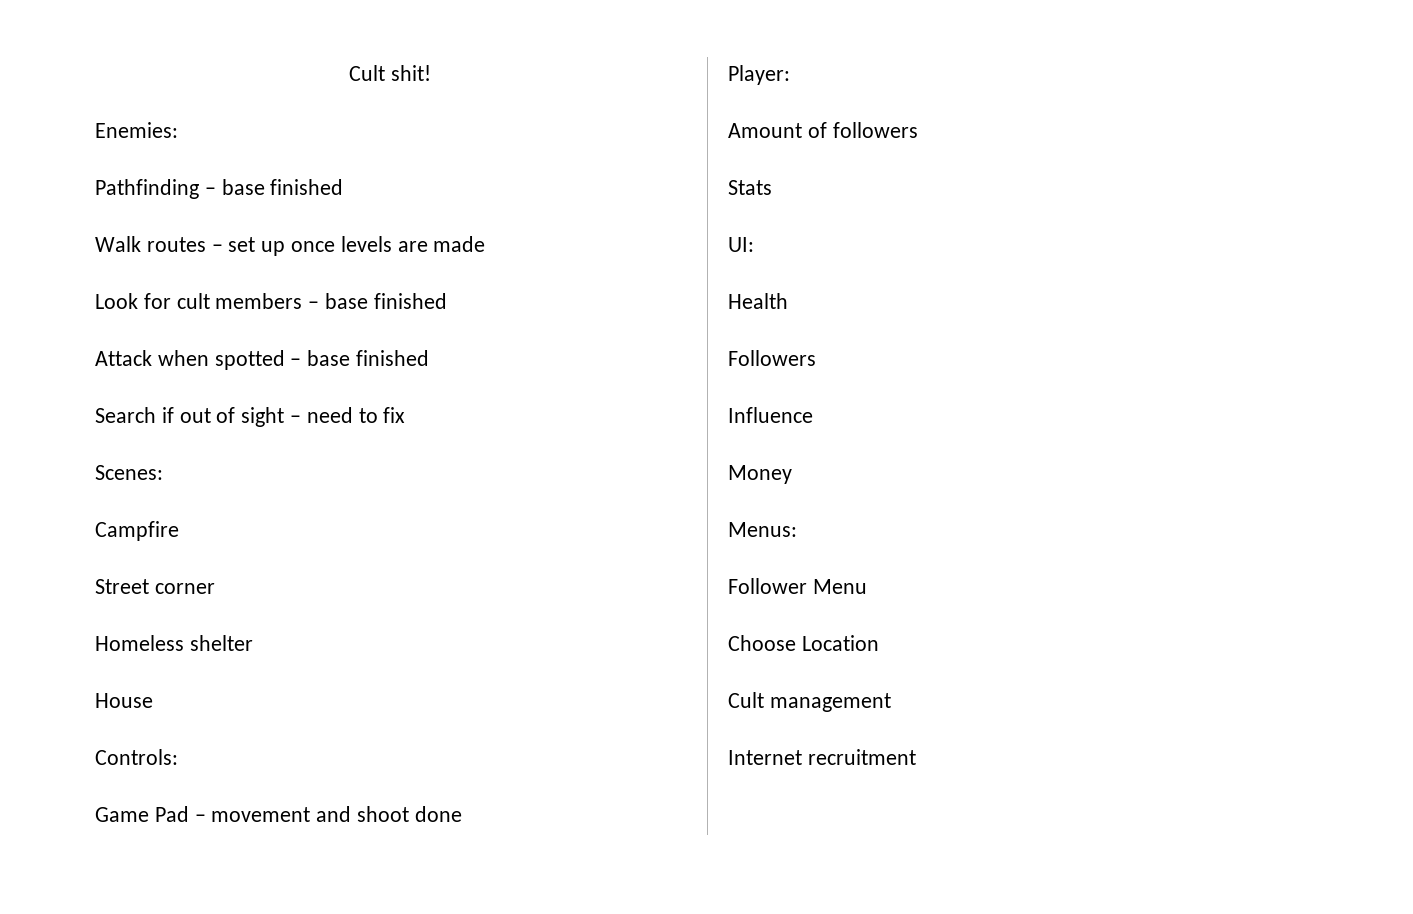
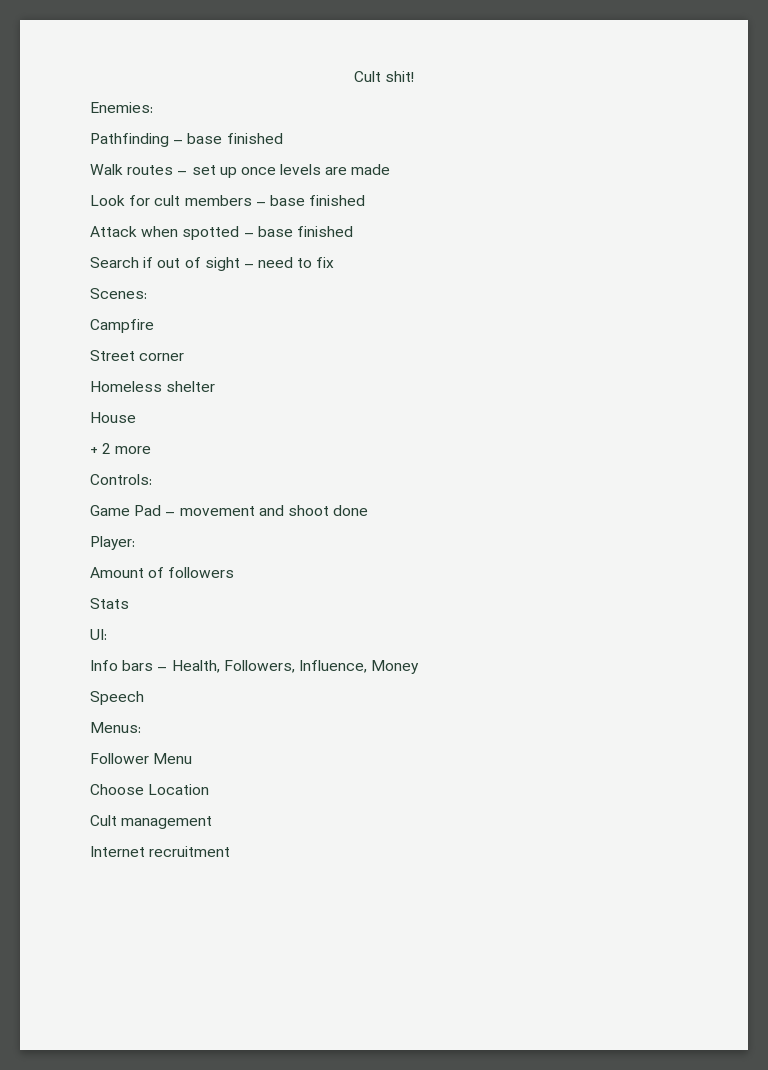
+ + 2 more
- Health
- Followers
- Influence
- Money
+ Info bars – Health, Followers, Influence, Money
+ Speech

